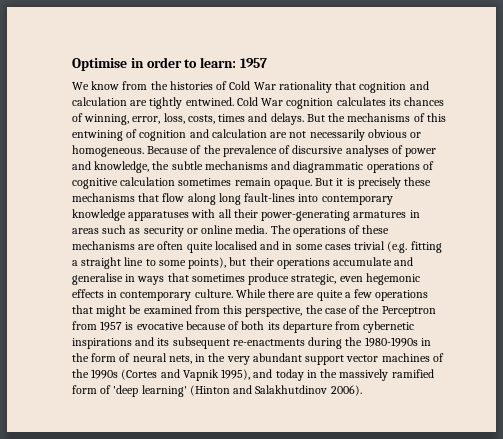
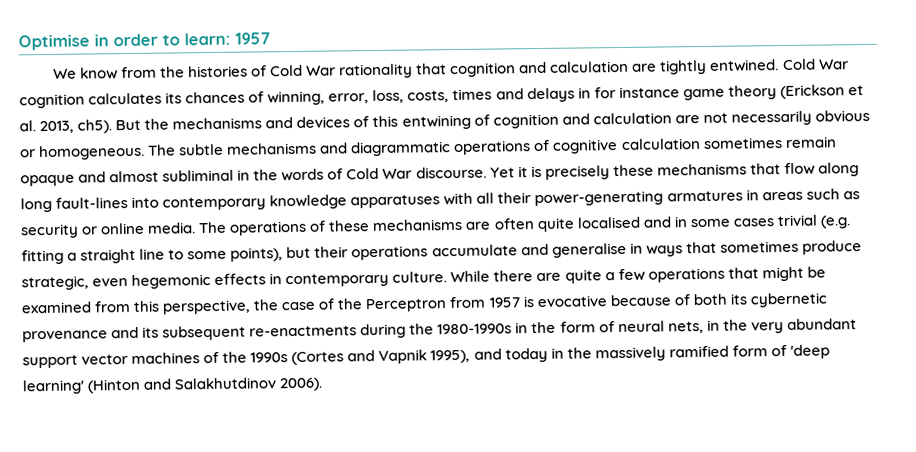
- Cold War cognition calculates its chances of winning, error, loss, costs, times and delays.
+ Cold War cognition calculates its chances of winning, error, loss, costs, times and delays in for instance game theory (Erickson et al. 2013, ch5).
- But the mechanisms of this entwining of cognition and calculation are not necessarily obvious or homogeneous.
+ But the mechanisms and devices of this entwining of cognition and calculation are not necessarily obvious or homogeneous.
- Because of the prevalence of discursive analyses of power and knowledge, the subtle mechanisms and diagrammatic operations of cognitive calculation sometimes remain opaque. But it is precisely these mechanisms that flow along long fault-lines into contemporary knowledge apparatuses with all their power-generating armatures in areas such as security or online media.
+ The subtle mechanisms and diagrammatic operations of cognitive calculation sometimes remain opaque and almost subliminal in the words of Cold War discourse. Yet it is precisely these mechanisms that flow along long fault-lines into contemporary knowledge apparatuses with all their power-generating armatures in areas such as security or online media.
- While there are quite a few operations that might be examined from this perspective, the case of the Perceptron from 1957 is evocative because of both its departure from cybernetic inspirations and its subsequent re-enactments during the 1980-1990s in the form of neural nets, in the very abundant support vector machines of the 1990s (Cortes and Vapnik 1995), and today in the massively ramified form of 'deep learning' (Hinton and Salakhutdinov 2006).
+ While there are quite a few operations that might be examined from this perspective, the case of the Perceptron from 1957 is evocative because of both its cybernetic provenance and its subsequent re-enactments during the 1980-1990s in the form of neural nets, in the very abundant support vector machines of the 1990s (Cortes and Vapnik 1995), and today in the massively ramified form of 'deep learning' (Hinton and Salakhutdinov 2006).

